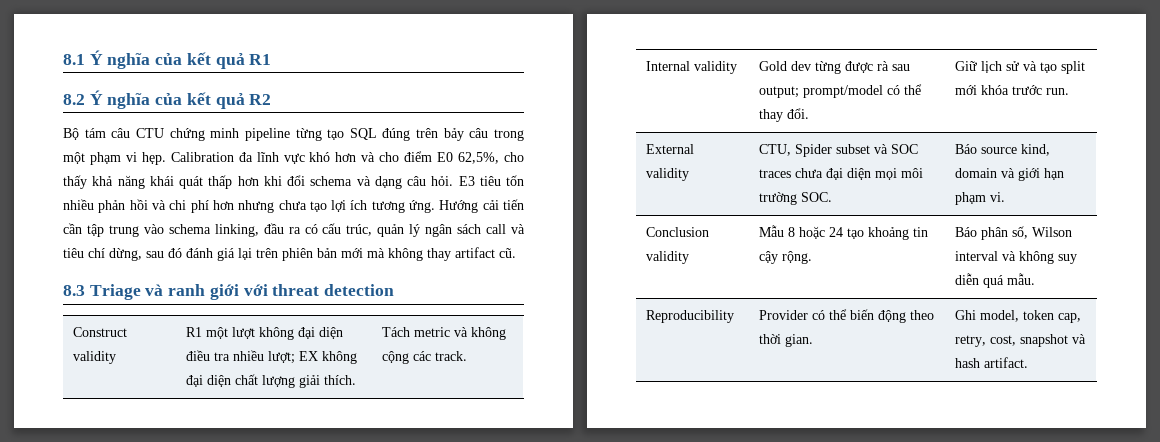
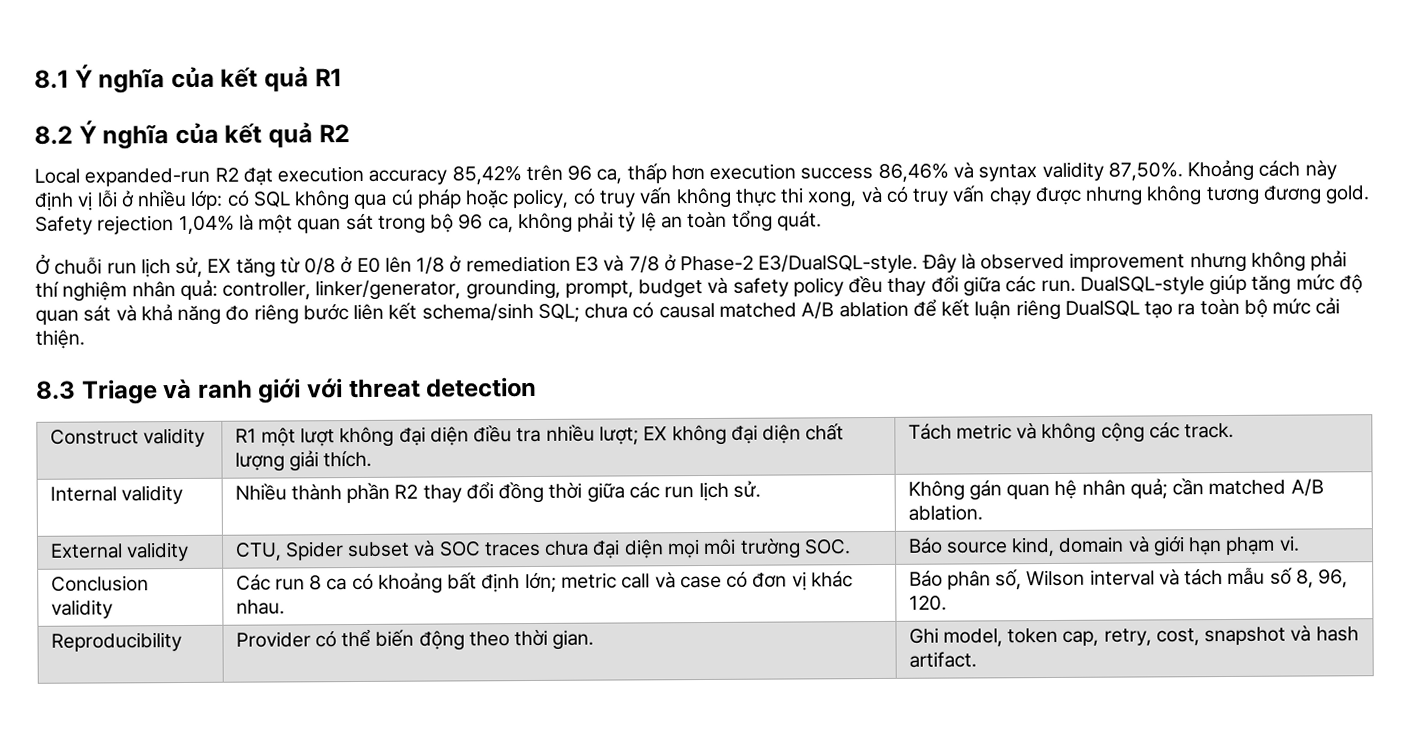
- Bộ tám câu CTU chứng minh pipeline từng tạo SQL đúng trên bảy câu trong một phạm vi hẹp. Calibration đa lĩnh vực khó hơn và cho điểm E0 62,5%, cho thấy khả năng khái quát thấp hơn khi đổi schema và dạng câu hỏi. E3 tiêu tốn nhiều phản hồi và chi phí hơn nhưng chưa tạo lợi ích tương ứng. Hướng cải tiến cần tập trung vào schema linking, đầu ra có cấu trúc, quản lý ngân sách call và tiêu chí dừng, sau đó đánh giá lại trên phiên bản mới mà không thay artifact cũ.
+ Local expanded-run R2 đạt execution accuracy 85,42% trên 96 ca, thấp hơn execution success 86,46% và syntax validity 87,50%. Khoảng cách này định vị lỗi ở nhiều lớp: có SQL không qua cú pháp hoặc policy, có truy vấn không thực thi xong, và có truy vấn chạy được nhưng không tương đương gold. Safety rejection 1,04% là một quan sát trong bộ 96 ca, không phải tỷ lệ an toàn tổng quát.
+ Ở chuỗi run lịch sử, EX tăng từ 0/8 ở E0 lên 1/8 ở remediation E3 và 7/8 ở Phase-2 E3/DualSQL-style. Đây là observed improvement nhưng không phải thí nghiệm nhân quả: controller, linker/generator, grounding, prompt, budget và safety policy đều thay đổi giữa các run. DualSQL-style giúp tăng mức độ quan sát và khả năng đo riêng bước liên kết schema/sinh SQL; chưa có causal matched A/B ablation để kết luận riêng DualSQL tạo ra toàn bộ mức cải thiện.
- Internal validity | Gold dev từng được rà sau output; prompt/model có thể thay đổi. | Giữ lịch sử và tạo split mới khóa trước run.
+ Internal validity | Nhiều thành phần R2 thay đổi đồng thời giữa các run lịch sử. | Không gán quan hệ nhân quả; cần matched A/B ablation.
- Conclusion validity | Mẫu 8 hoặc 24 tạo khoảng tin cậy rộng. | Báo phân số, Wilson interval và không suy diễn quá mẫu.
+ Conclusion validity | Các run 8 ca có khoảng bất định lớn; metric call và case có đơn vị khác nhau. | Báo phân số, Wilson interval và tách mẫu số 8, 96, 120.

